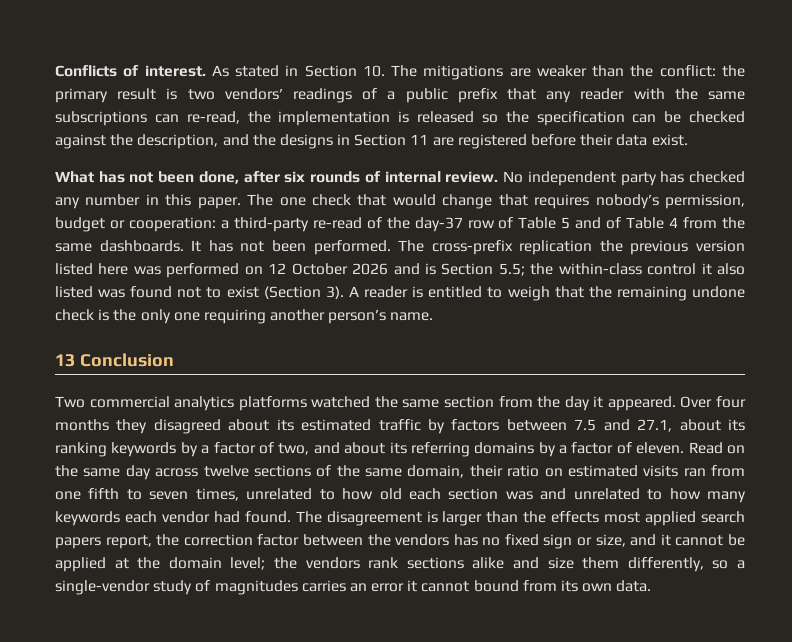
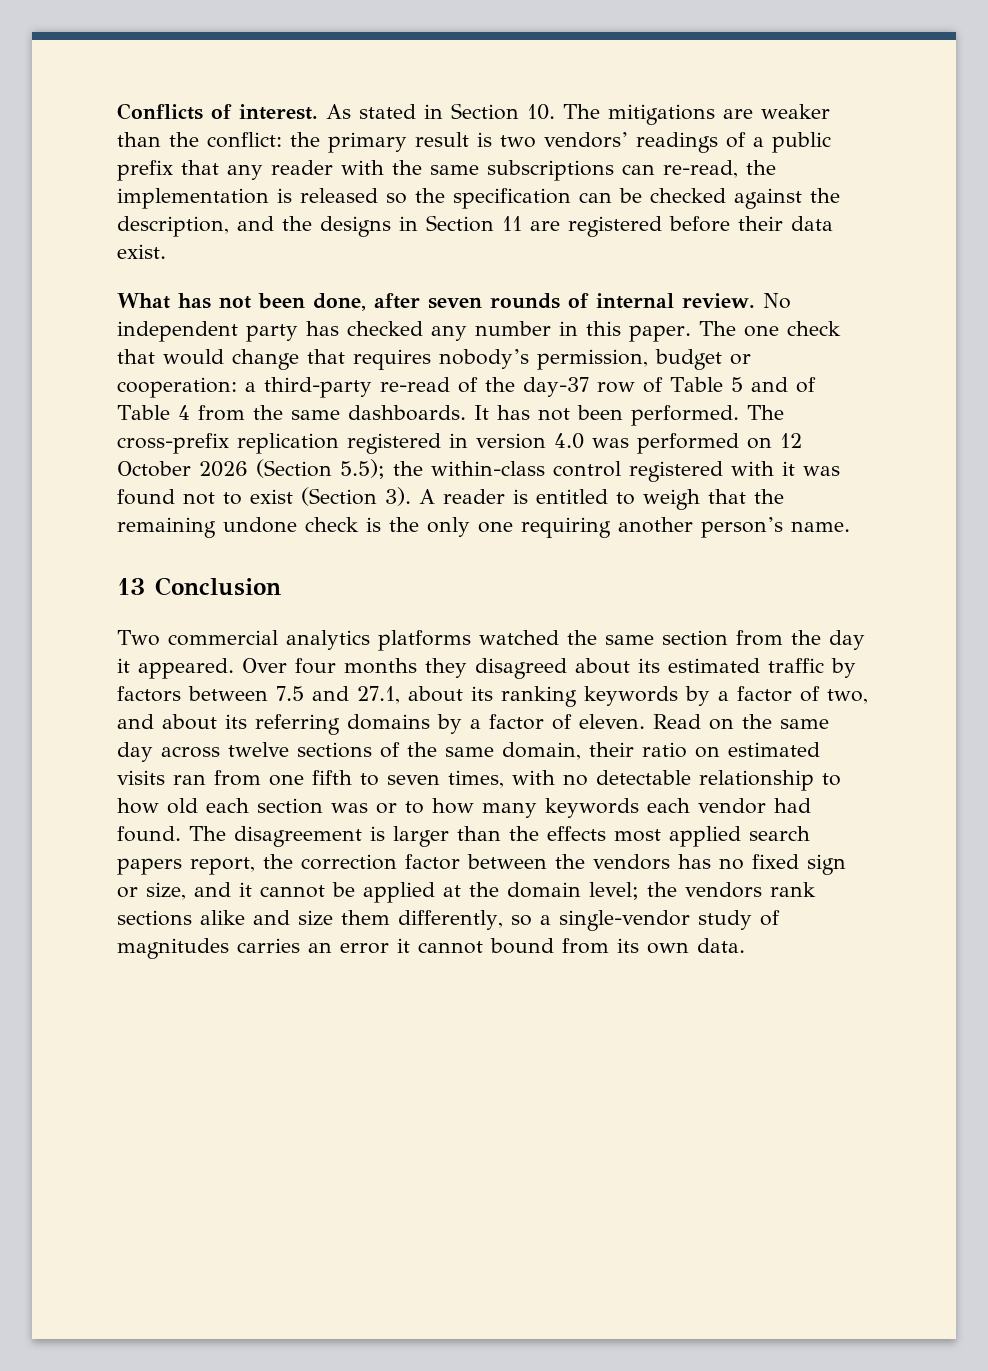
- What has not been done, after six rounds of internal review.
+ What has not been done, after seven rounds of internal review.
- The cross-prefix replication the previous version listed here was performed on 12 October 2026 and is Section 5.5; the within-class control it also listed was found not to exist (Section 3).
+ The cross-prefix replication registered in version 4.0 was performed on 12 October 2026 (Section 5.5); the within-class control registered with it was found not to exist (Section 3).
- Read on the same day across twelve sections of the same domain, their ratio on estimated visits ran from one fifth to seven times, unrelated to how old each section was and unrelated to how many keywords each vendor had found.
+ Read on the same day across twelve sections of the same domain, their ratio on estimated visits ran from one fifth to seven times, with no detectable relationship to how old each section was or to how many keywords each vendor had found.

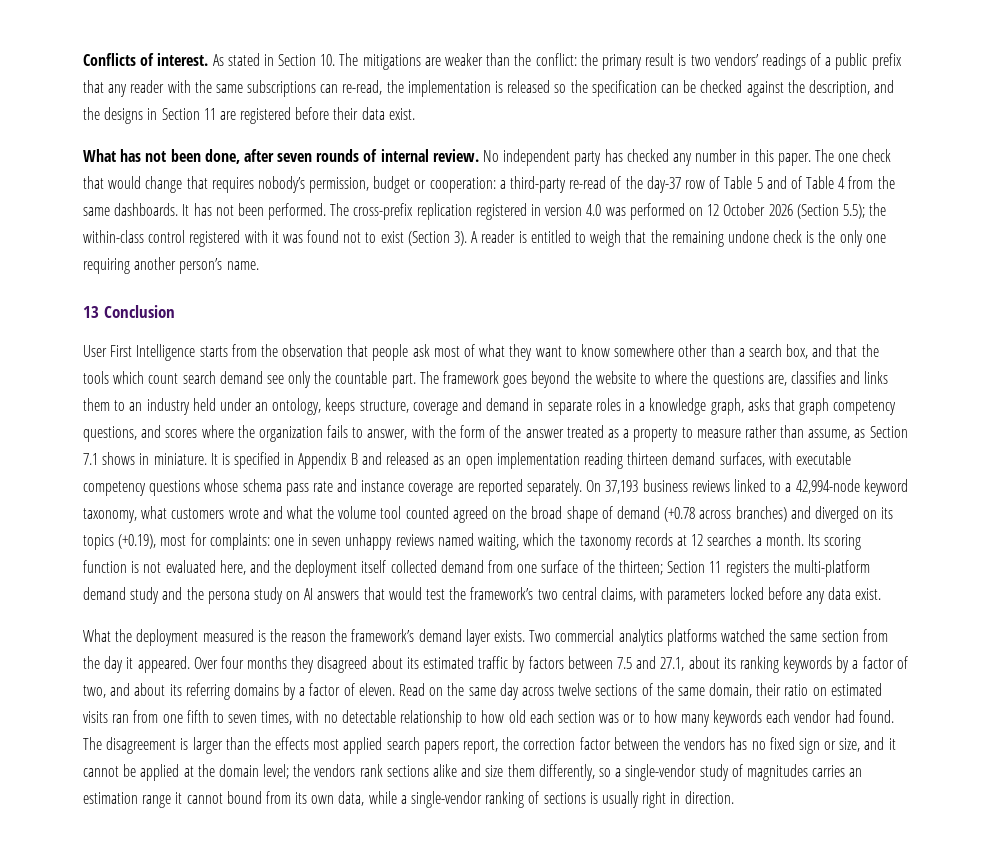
+ User First Intelligence starts from the observation that people ask most of what they want to know somewhere other than a search box, and that the tools which count search demand see only the countable part. The framework goes beyond the website to where the questions are, classifies and links them to an industry held under an ontology, keeps structure, coverage and demand in separate roles in a knowledge graph, asks that graph competency questions, and scores where the organization fails to answer, with the form of the answer treated as a property to measure rather than assume, as Section 7.1 shows in miniature. It is specified in Appendix B and released as an open implementation reading thirteen demand surfaces, with executable competency questions whose schema pass rate and instance coverage are reported separately. On 37,193 business reviews linked to a 42,994-node keyword taxonomy, what customers wrote and what the volume tool counted agreed on the broad shape of demand (+0.78 across branches) and diverged on its topics (+0.19), most for complaints: one in seven unhappy reviews named waiting, which the taxonomy records at 12 searches a month. Its scoring function is not evaluated here, and the deployment itself collected demand from one surface of the thirteen; Section 11 registers the multi-platform demand study and the persona study on AI answers that would test the framework’s two central claims, with parameters locked before any data exist.
+ What the deployment measured is the reason the framework’s demand layer exists.
- The disagreement is larger than the effects most applied search papers report, the correction factor between the vendors has no fixed sign or size, and it cannot be applied at the domain level; the vendors rank sections alike and size them differently, so a single-vendor study of magnitudes carries an error it cannot bound from its own data.
+ The disagreement is larger than the effects most applied search papers report, the correction factor between the vendors has no fixed sign or size, and it cannot be applied at the domain level; the vendors rank sections alike and size them differently, so a single-vendor study of magnitudes carries an estimation range it cannot bound from its own data, while a single-vendor ranking of sections is usually right in direction.

